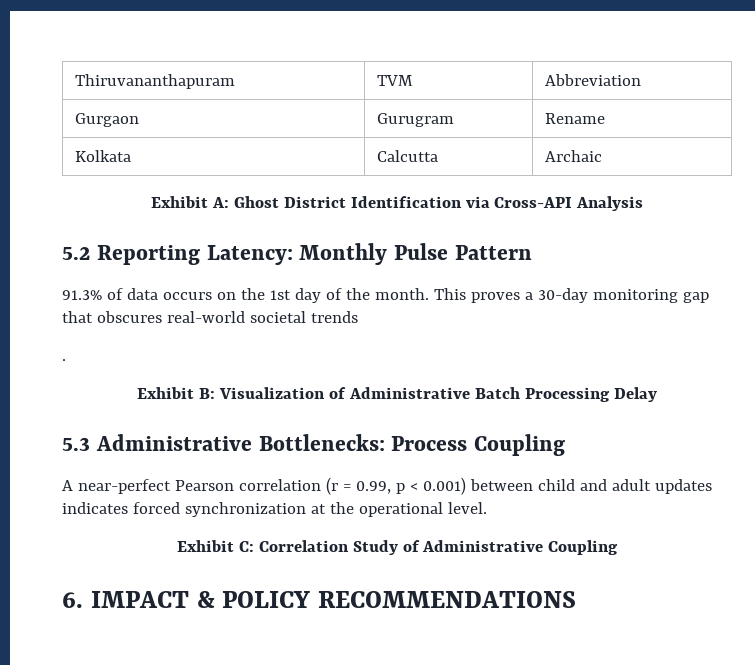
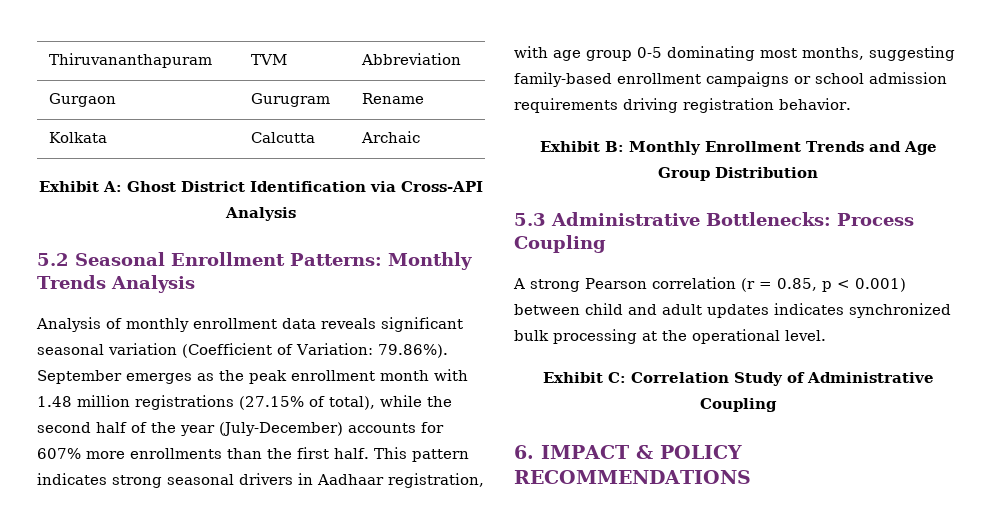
- 5.2 Reporting Latency: Monthly Pulse Pattern
- 91.3% of data occurs on the 1st day of the month. This proves a 30-day monitoring gap that obscures real-world societal trends
- .
- Exhibit B: Visualization of Administrative Batch Processing Delay
+ 5.2 Seasonal Enrollment Patterns: Monthly Trends Analysis
+ Analysis of monthly enrollment data reveals significant seasonal variation (Coefficient of Variation: 79.86%). September emerges as the peak enrollment month with 1.48 million registrations (27.15% of total), while the second half of the year (July-December) accounts for 607% more enrollments than the first half. This pattern indicates strong seasonal drivers in Aadhaar registration, with age group 0-5 dominating most months, suggesting family-based enrollment campaigns or school admission requirements driving registration behavior.
+ Exhibit B: Monthly Enrollment Trends and Age Group Distribution
- A near-perfect Pearson correlation (r = 0.99, p < 0.001) between child and adult updates indicates forced synchronization at the operational level.
+ A strong Pearson correlation (r = 0.85, p < 0.001) between child and adult updates indicates synchronized bulk processing at the operational level.

